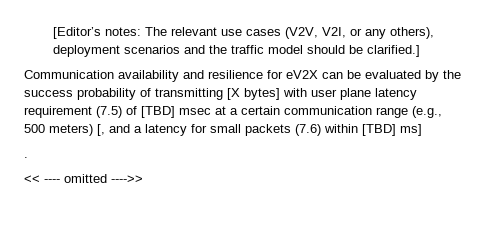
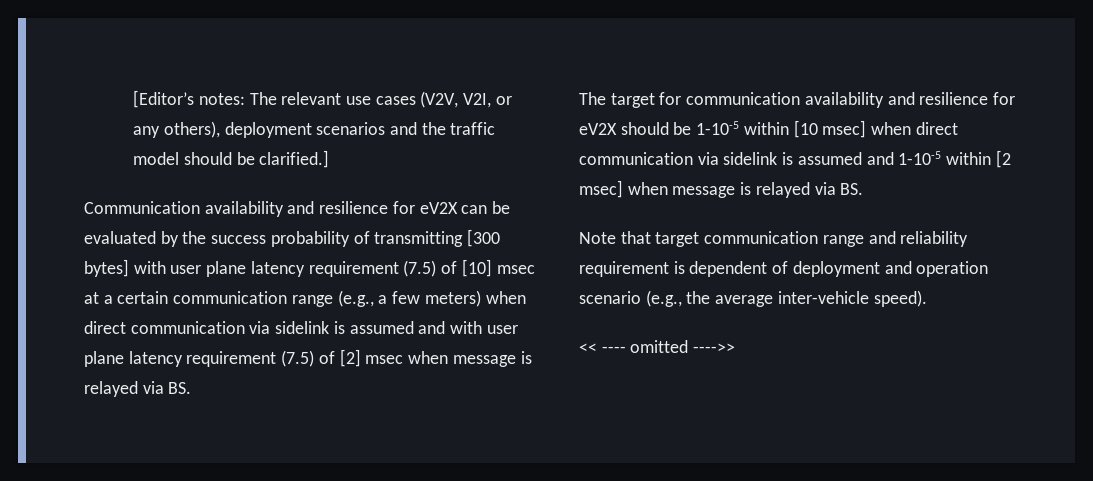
- Communication availability and resilience for eV2X can be evaluated by the success probability of transmitting [X bytes] with user plane latency requirement (7.5) of [TBD] msec at a certain communication range (e.g., 500 meters) [, and a latency for small packets (7.6) within [TBD] ms]
- .
+ Communication availability and resilience for eV2X can be evaluated by the success probability of transmitting [300 bytes] with user plane latency requirement (7.5) of [10] msec at a certain communication range (e.g., a few meters) when direct communication via sidelink is assumed and with user plane latency requirement (7.5) of [2] msec when message is relayed via BS.
+ The target for communication availability and resilience for eV2X should be 1-10-5 within [10 msec] when direct communication via sidelink is assumed and 1-10-5 within [2 msec] when message is relayed via BS.
+ Note that target communication range and reliability requirement is dependent of deployment and operation scenario (e.g., the average inter-vehicle speed).

